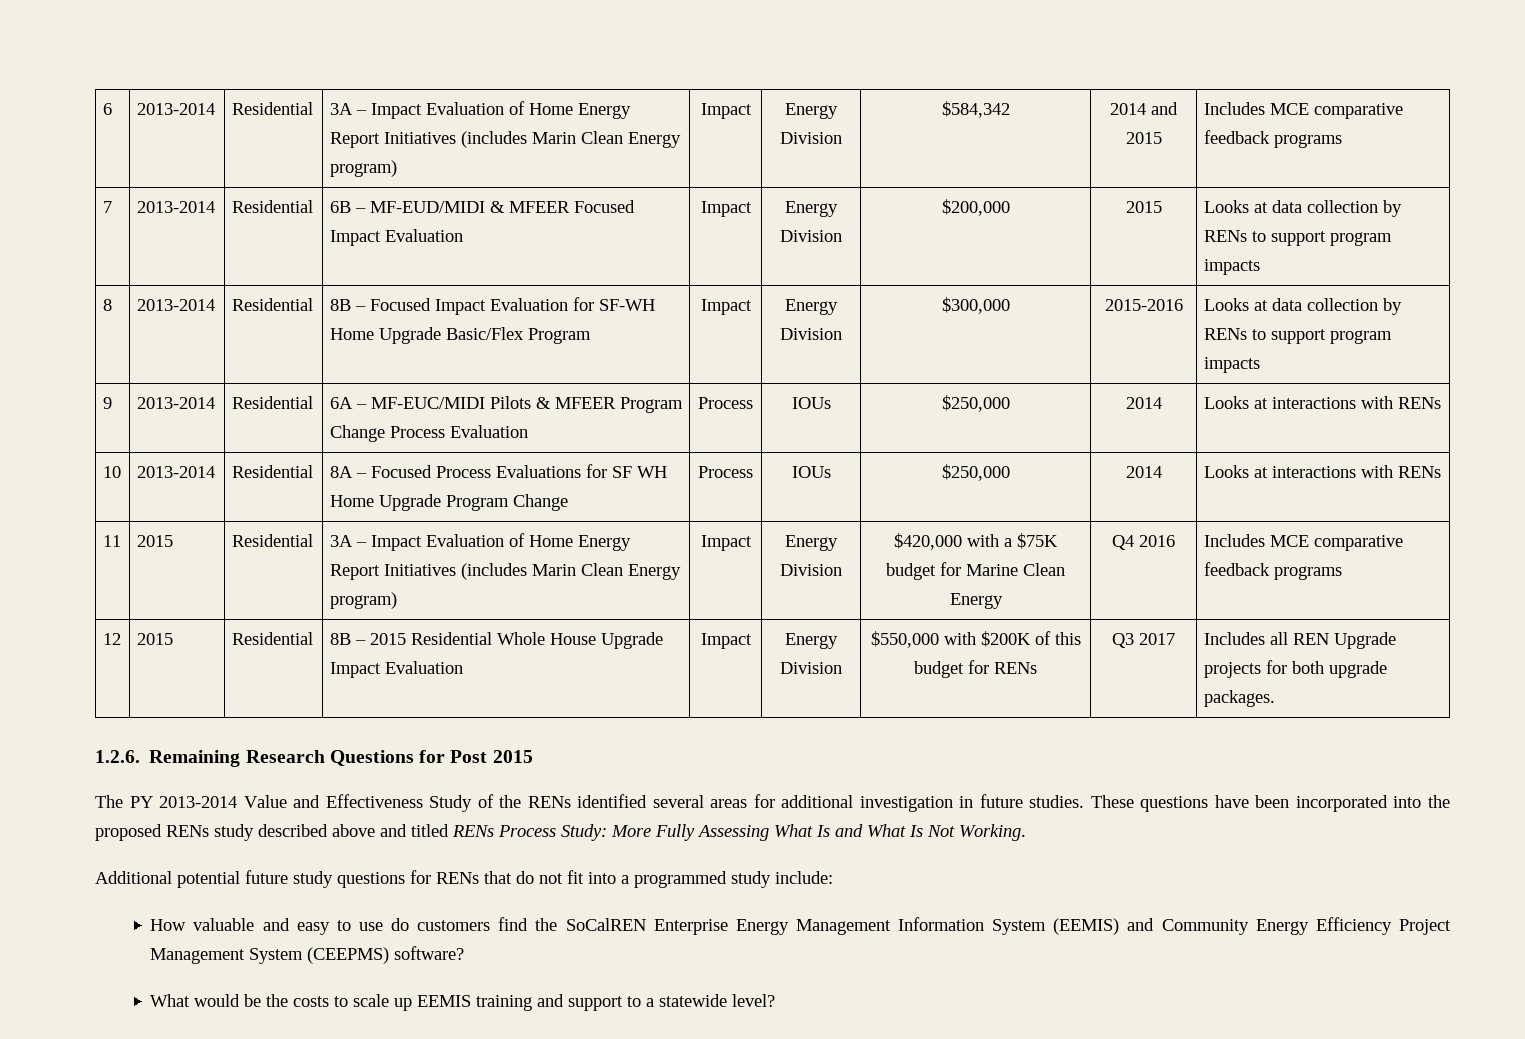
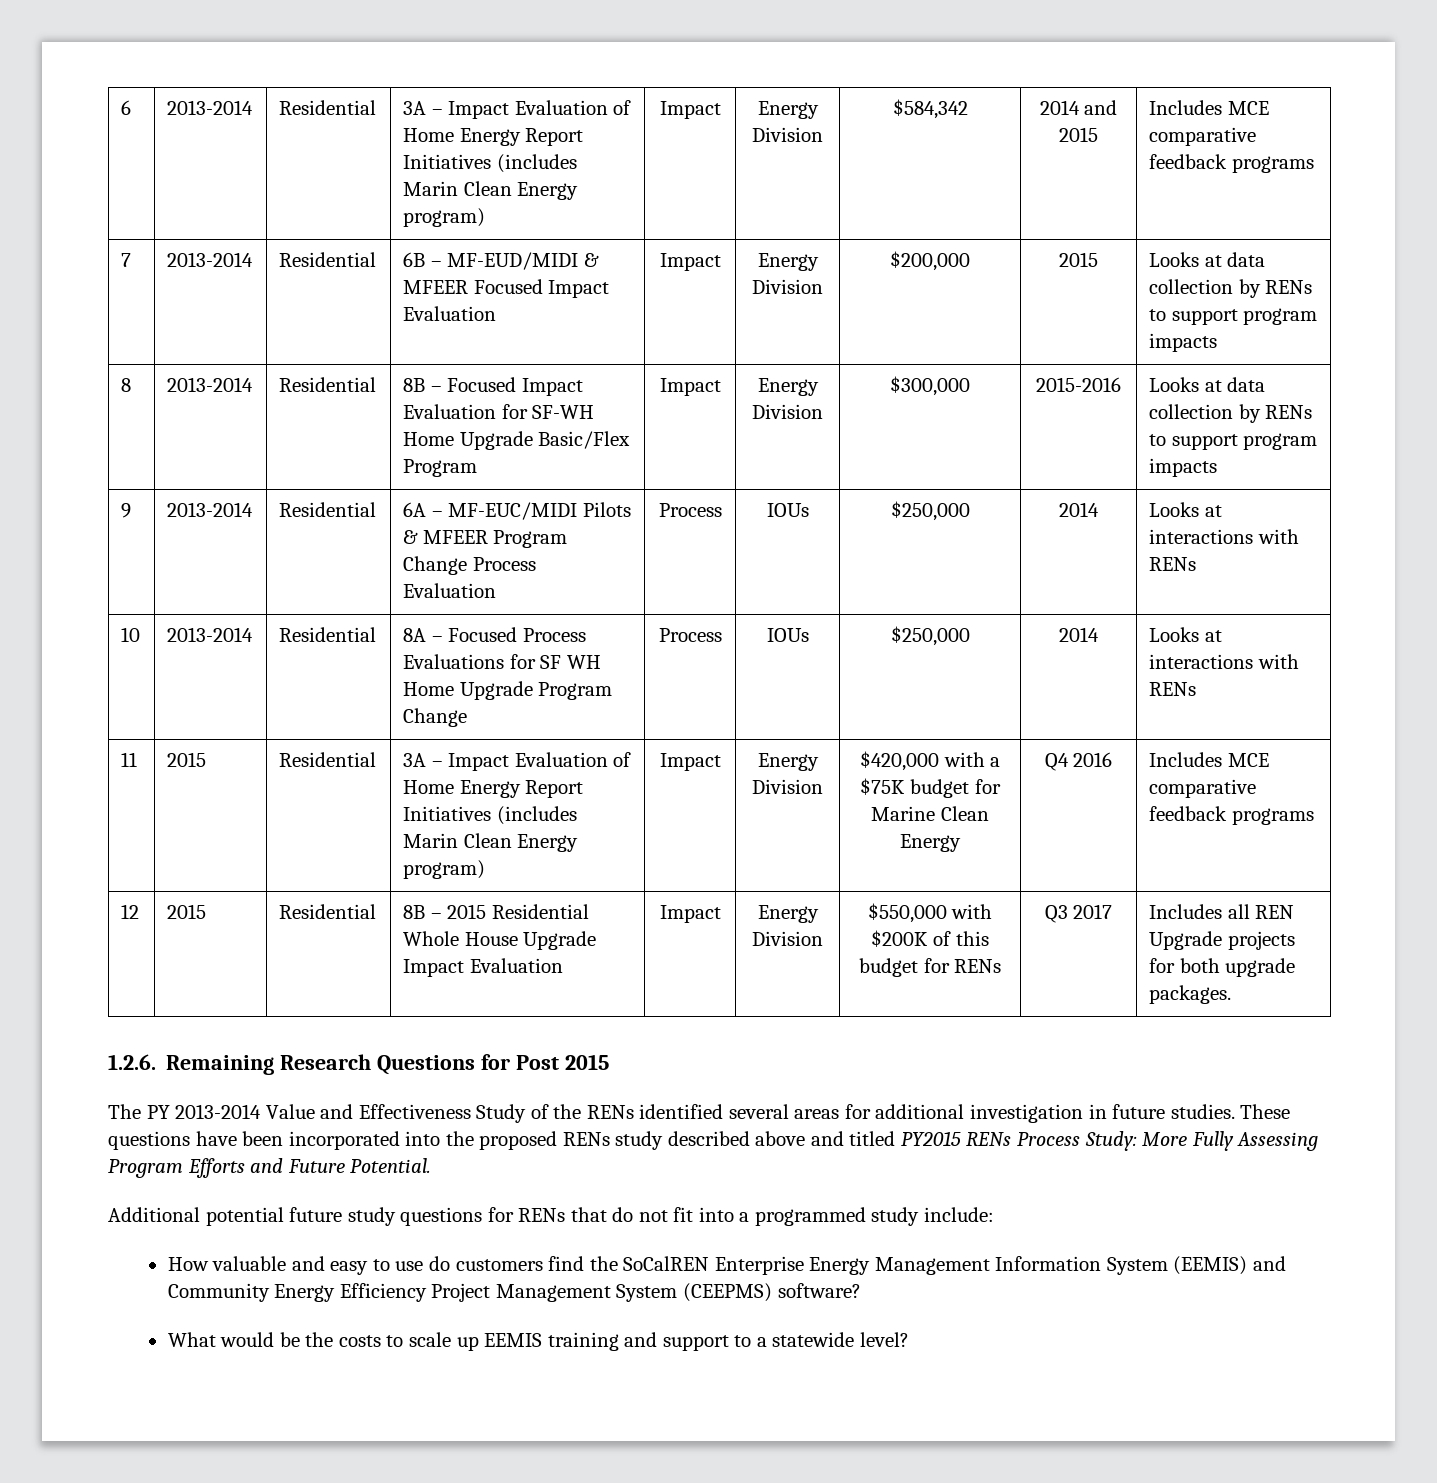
- These questions have been incorporated into the proposed RENs study described above and titled RENs Process Study: More Fully Assessing What Is and What Is Not Working.
+ These questions have been incorporated into the proposed RENs study described above and titled PY2015 RENs Process Study: More Fully Assessing Program Efforts and Future Potential.

